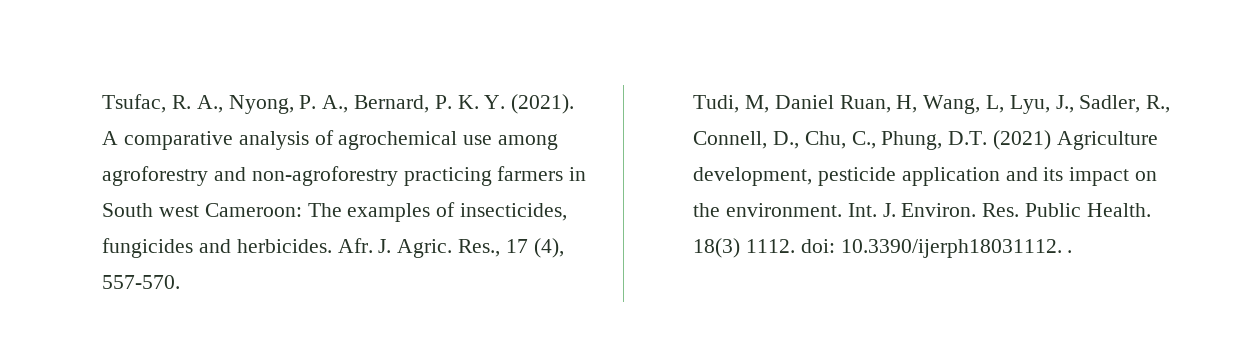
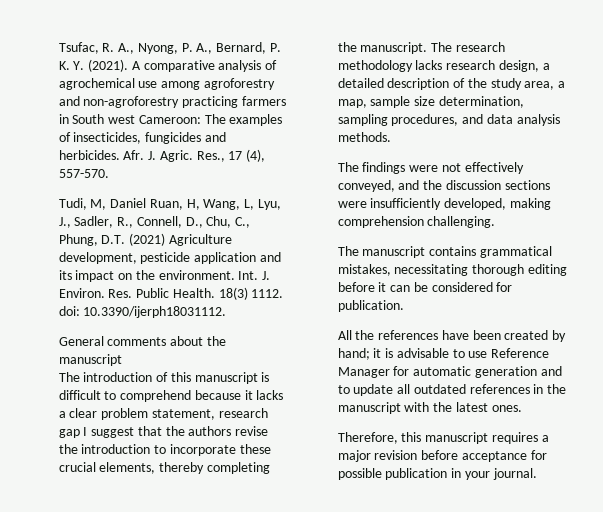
- 18(3) 1112. doi: 10.3390/ijerph18031112. .
+ 18(3) 1112. doi: 10.3390/ijerph18031112.
+ General comments about the manuscript
+ The introduction of this manuscript is difficult to comprehend because it lacks a clear problem statement, research gap I suggest that the authors revise the introduction to incorporate these crucial elements, thereby completing the manuscript. The research methodology lacks research design, a detailed description of the study area, a map, sample size determination, sampling procedures, and data analysis methods.
+ The findings were not effectively conveyed, and the discussion sections were insufficiently developed, making comprehension challenging.
+ The manuscript contains grammatical mistakes, necessitating thorough editing before it can be considered for publication.
+ All the references have been created by hand; it is advisable to use Reference Manager for automatic generation and to update all outdated references in the manuscript with the latest ones.
+ Therefore, this manuscript requires a major revision before acceptance for possible publication in your journal.

